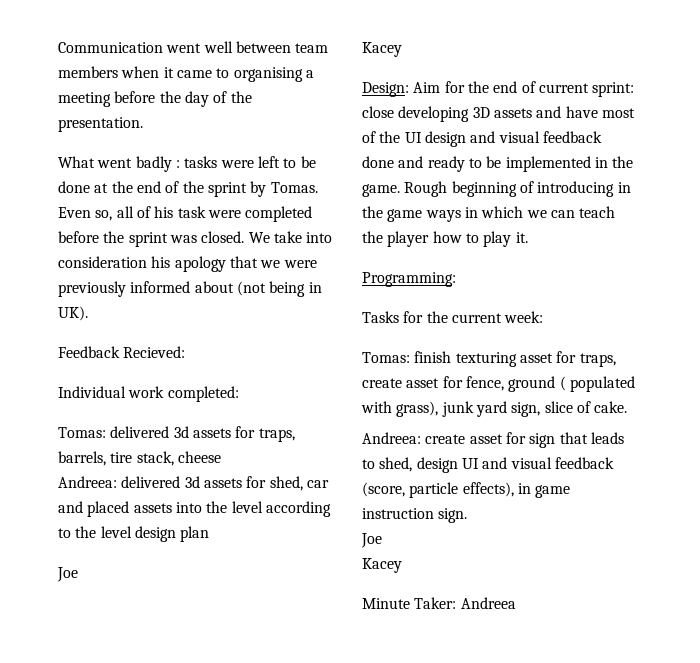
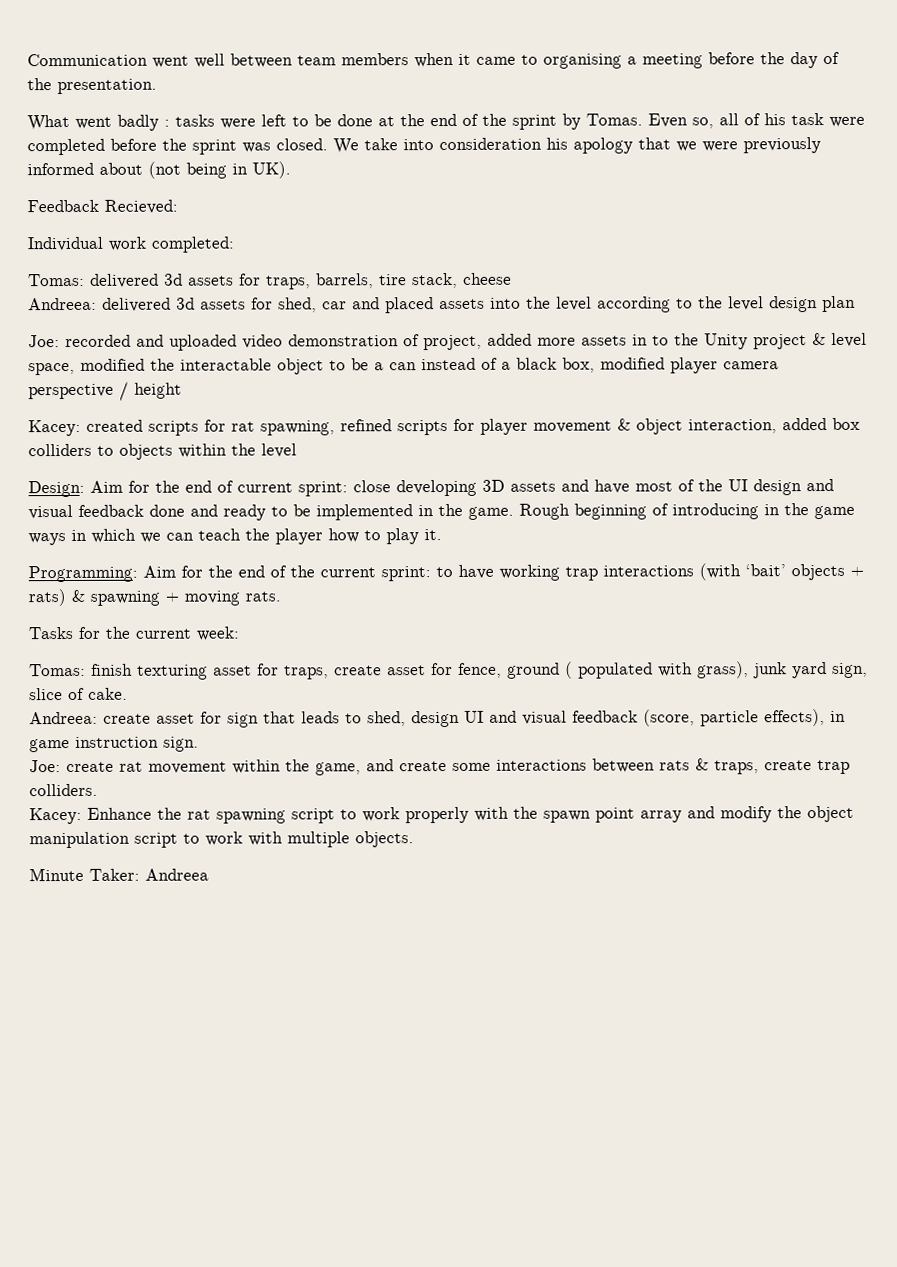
  Andreea: delivered 3d assets for shed, car and placed assets into the level according to the level design plan
- Joe
- Kacey
+ Joe: recorded and uploaded video demonstration of project, added more assets in to the Unity project & level space, modified the interactable object to be a can instead of a black box, modified player camera perspective / height
+ Kacey: created scripts for rat spawning, refined scripts for player movement & object interaction, added box colliders to objects within the level
- Programming:
+ Programming: Aim for the end of the current sprint: to have working trap interactions (with ‘bait’ objects + rats) & spawning + moving rats.
  Andreea: create asset for sign that leads to shed, design UI and visual feedback (score, particle effects), in game instruction sign.
- Joe
- Kacey
+ Joe: create rat movement within the game, and create some interactions between rats & traps, create trap colliders.
+ Kacey: Enhance the rat spawning script to work properly with the spawn point array and modify the object manipulation script to work with multiple objects.

